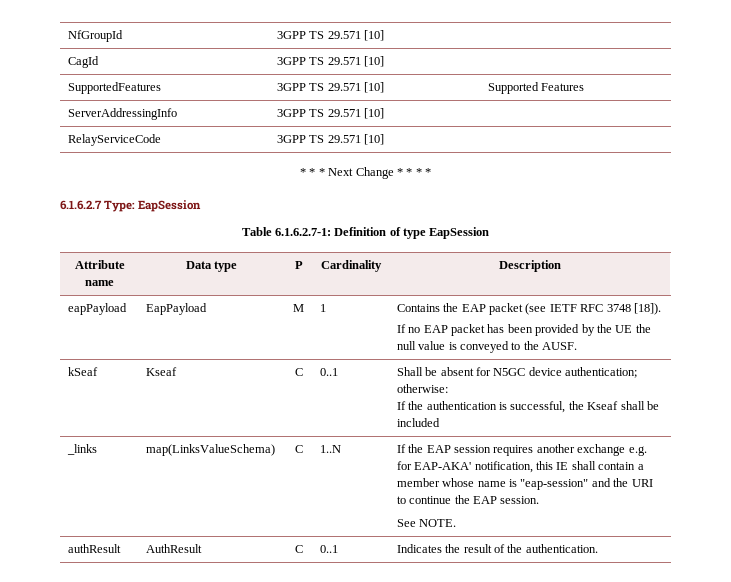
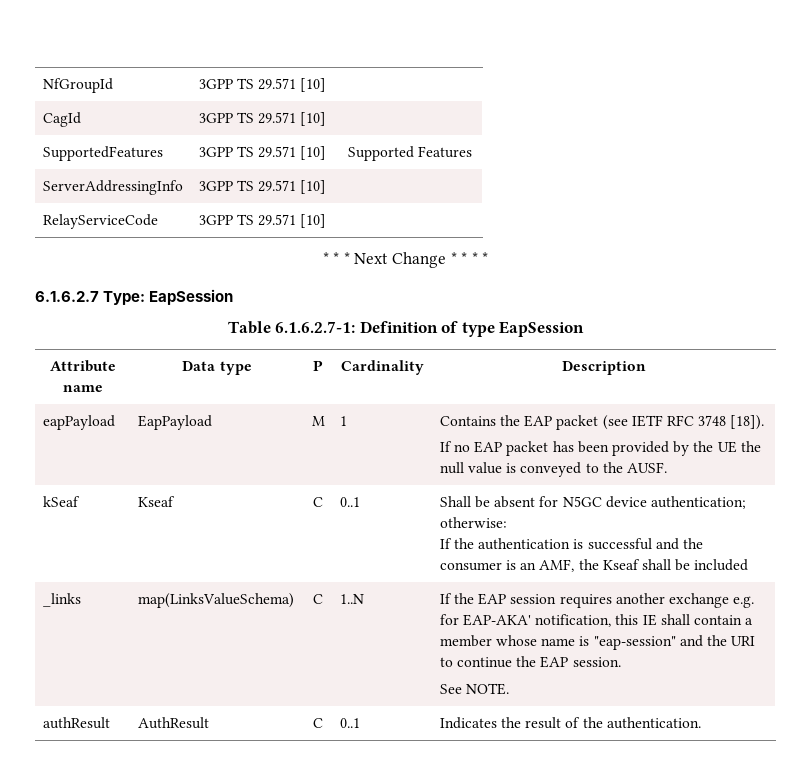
  kSeaf | Kseaf | C | 0..1 | Shall be absent for N5GC device authentication; otherwise:
- If the authentication is successful, the Kseaf shall be included
+ If the authentication is successful and the consumer is an AMF, the Kseaf shall be included

